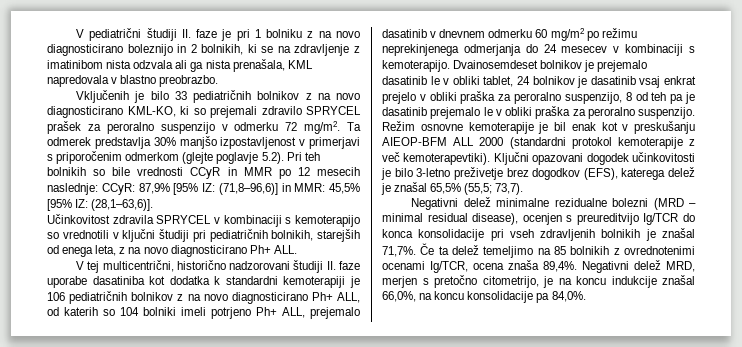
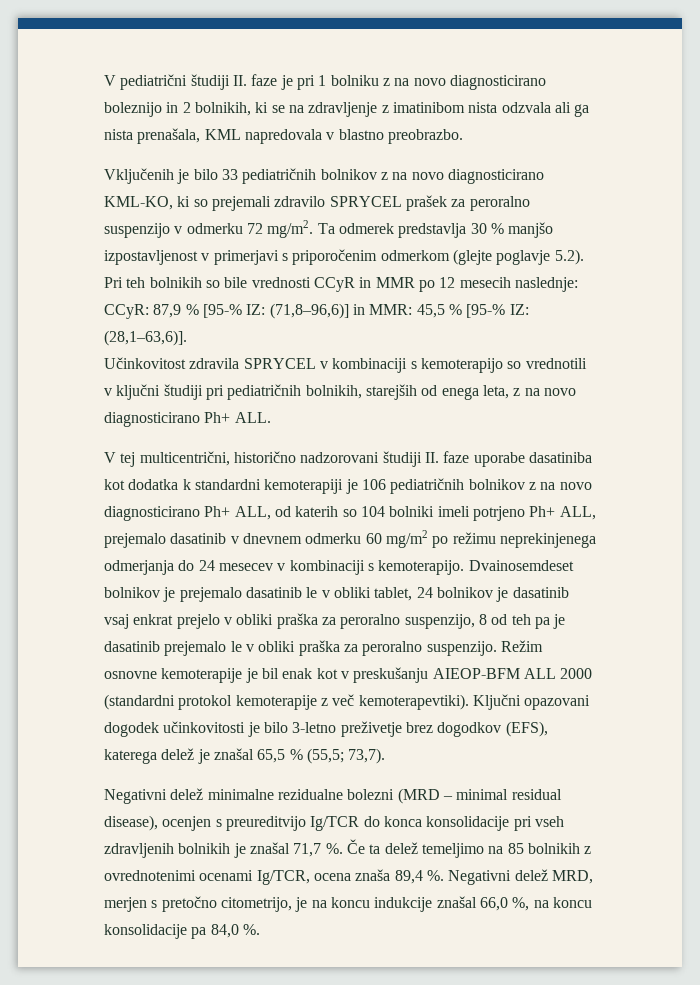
- Ta odmerek predstavlja 30% manjšo izpostavljenost v primerjavi s priporočenim odmerkom (glejte poglavje 5.2). Pri teh bolnikih so bile vrednosti CCyR in MMR po 12 mesecih naslednje: CCyR: 87,9% [95% IZ: (71,8–96,6)] in MMR: 45,5% [95% IZ: (28,1–63,6)].
+ Ta odmerek predstavlja 30 % manjšo izpostavljenost v primerjavi s priporočenim odmerkom (glejte poglavje 5.2). Pri teh bolnikih so bile vrednosti CCyR in MMR po 12 mesecih naslednje: CCyR: 87,9 % [95-% IZ: (71,8–96,6)] in MMR: 45,5 % [95-% IZ: (28,1–63,6)].
- Ključni opazovani dogodek učinkovitosti je bilo 3-letno preživetje brez dogodkov (EFS), katerega delež je znašal 65,5% (55,5; 73,7).
+ Ključni opazovani dogodek učinkovitosti je bilo 3-letno preživetje brez dogodkov (EFS), katerega delež je znašal 65,5 % (55,5; 73,7).
- Negativni delež minimalne rezidualne bolezni (MRD – minimal residual disease), ocenjen s preureditvijo Ig/TCR do konca konsolidacije pri vseh zdravljenih bolnikih je znašal 71,7%.
+ Negativni delež minimalne rezidualne bolezni (MRD – minimal residual disease), ocenjen s preureditvijo Ig/TCR do konca konsolidacije pri vseh zdravljenih bolnikih je znašal 71,7 %.
- Če ta delež temeljimo na 85 bolnikih z ovrednotenimi ocenami Ig/TCR, ocena znaša 89,4%.
+ Če ta delež temeljimo na 85 bolnikih z ovrednotenimi ocenami Ig/TCR, ocena znaša 89,4 %.
- Negativni delež MRD, merjen s pretočno citometrijo, je na koncu indukcije znašal 66,0%, na koncu konsolidacije pa 84,0%.
+ Negativni delež MRD, merjen s pretočno citometrijo, je na koncu indukcije znašal 66,0 %, na koncu konsolidacije pa 84,0 %.

